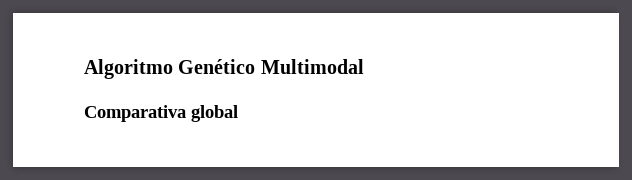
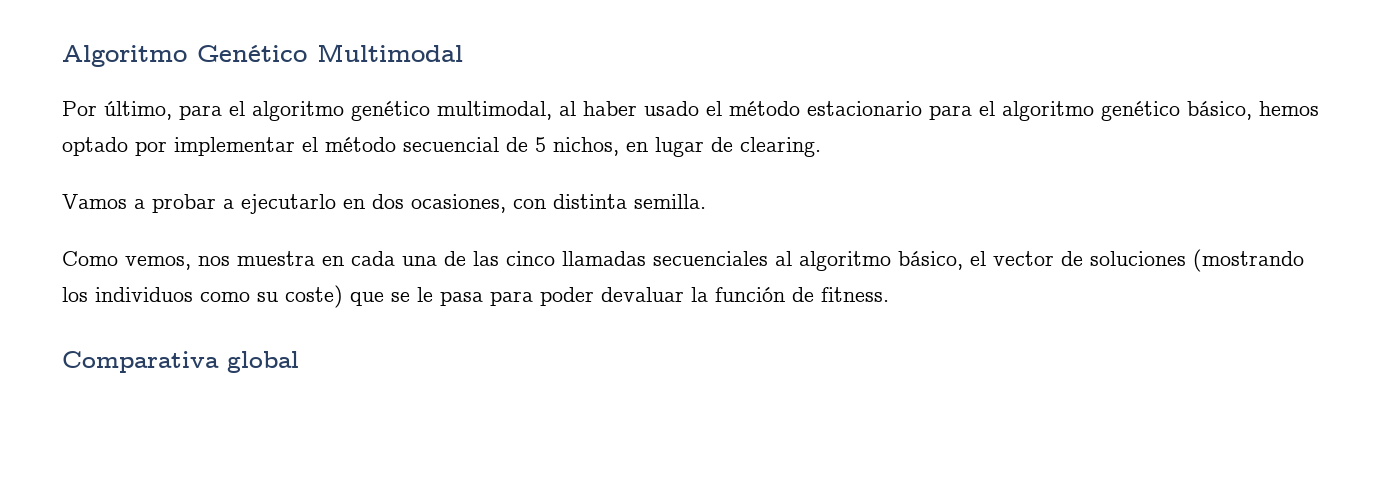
+ Por último, para el algoritmo genético multimodal, al haber usado el método estacionario para el algoritmo genético básico, hemos optado por implementar el método secuencial de 5 nichos, en lugar de clearing.
+ Vamos a probar a ejecutarlo en dos ocasiones, con distinta semilla.
+ Como vemos, nos muestra en cada una de las cinco llamadas secuenciales al algoritmo básico, el vector de soluciones (mostrando los individuos como su coste) que se le pasa para poder devaluar la función de fitness.

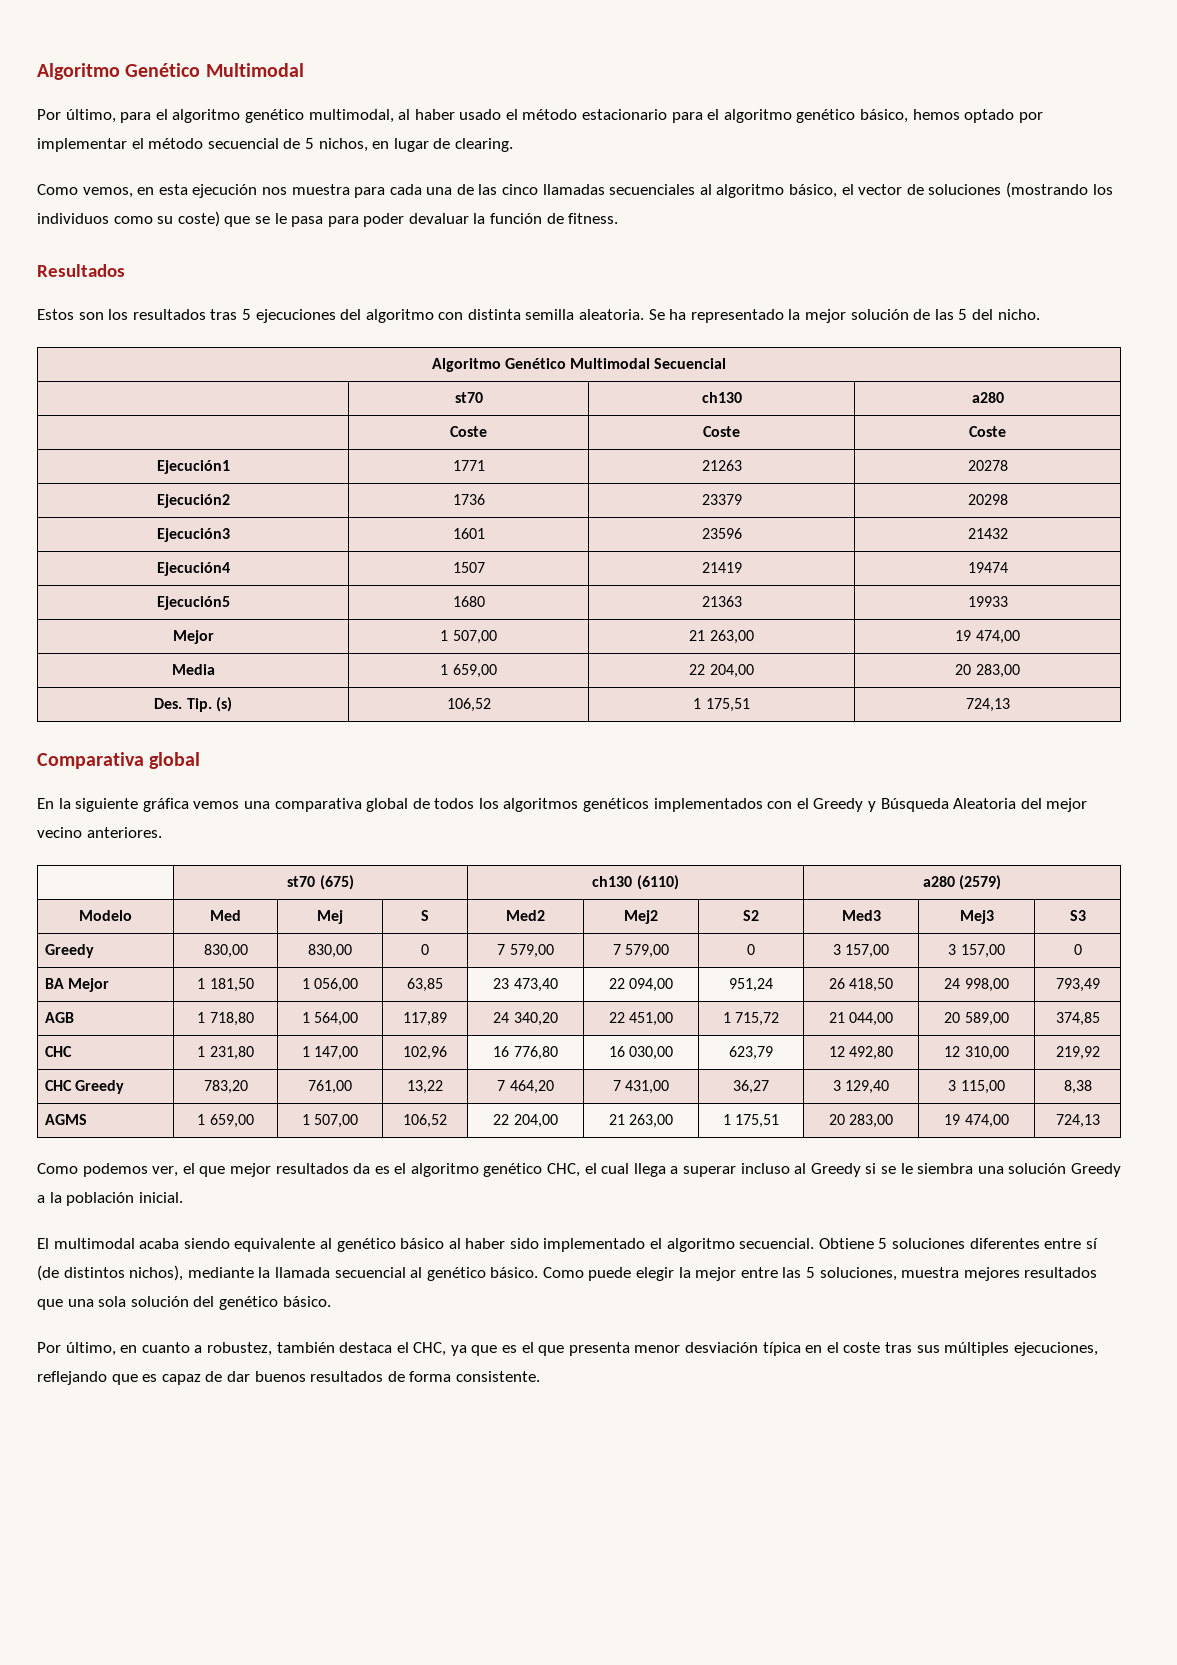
- Vamos a probar a ejecutarlo en dos ocasiones, con distinta semilla.
- Como vemos, nos muestra en cada una de las cinco llamadas secuenciales al algoritmo básico, el vector de soluciones (mostrando los individuos como su coste) que se le pasa para poder devaluar la función de fitness.
+ Como vemos, en esta ejecución nos muestra para cada una de las cinco llamadas secuenciales al algoritmo básico, el vector de soluciones (mostrando los individuos como su coste) que se le pasa para poder devaluar la función de fitness.
+ Resultados
+ Estos son los resultados tras 5 ejecuciones del algoritmo con distinta semilla aleatoria. Se ha representado la mejor solución de las 5 del nicho.
+ Algoritmo Genético Multimodal Secuencial
+ | st70 | ch130 | a280
+ | Coste | Coste | Coste
+ Ejecución1 | 1771 | 21263 | 20278
+ Ejecución2 | 1736 | 23379 | 20298
+ Ejecución3 | 1601 | 23596 | 21432
+ Ejecución4 | 1507 | 21419 | 19474
+ Ejecución5 | 1680 | 21363 | 19933
+ Mejor | 1 507,00 | 21 263,00 | 19 474,00
+ Media | 1 659,00 | 22 204,00 | 20 283,00
+ Des. Tip. (s) | 106,52 | 1 175,51 | 724,13
  Comparativa global
+ En la siguiente gráfica vemos una comparativa global de todos los algoritmos genéticos implementados con el Greedy y Búsqueda Aleatoria del mejor vecino anteriores.
+ | st70 (675) | ch130 (6110) | a280 (2579)
+ Modelo | Med | Mej | S | Med2 | Mej2 | S2 | Med3 | Mej3 | S3
+ Greedy | 830,00 | 830,00 | 0 | 7 579,00 | 7 579,00 | 0 | 3 157,00 | 3 157,00 | 0
+ BA Mejor | 1 181,50 | 1 056,00 | 63,85 | 23 473,40 | 22 094,00 | 951,24 | 26 418,50 | 24 998,00 | 793,49
+ AGB | 1 718,80 | 1 564,00 | 117,89 | 24 340,20 | 22 451,00 | 1 715,72 | 21 044,00 | 20 589,00 | 374,85
+ CHC | 1 231,80 | 1 147,00 | 102,96 | 16 776,80 | 16 030,00 | 623,79 | 12 492,80 | 12 310,00 | 219,92
+ CHC Greedy | 783,20 | 761,00 | 13,22 | 7 464,20 | 7 431,00 | 36,27 | 3 129,40 | 3 115,00 | 8,38
+ AGMS | 1 659,00 | 1 507,00 | 106,52 | 22 204,00 | 21 263,00 | 1 175,51 | 20 283,00 | 19 474,00 | 724,13
+ Como podemos ver, el que mejor resultados da es el algoritmo genético CHC, el cual llega a superar incluso al Greedy si se le siembra una solución Greedy a la población inicial.
+ El multimodal acaba siendo equivalente al genético básico al haber sido implementado el algoritmo secuencial. Obtiene 5 soluciones diferentes entre sí (de distintos nichos), mediante la llamada secuencial al genético básico. Como puede elegir la mejor entre las 5 soluciones, muestra mejores resultados que una sola solución del genético básico.
+ Por último, en cuanto a robustez, también destaca el CHC, ya que es el que presenta menor desviación típica en el coste tras sus múltiples ejecuciones, reflejando que es capaz de dar buenos resultados de forma consistente.

